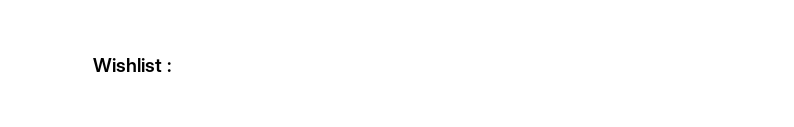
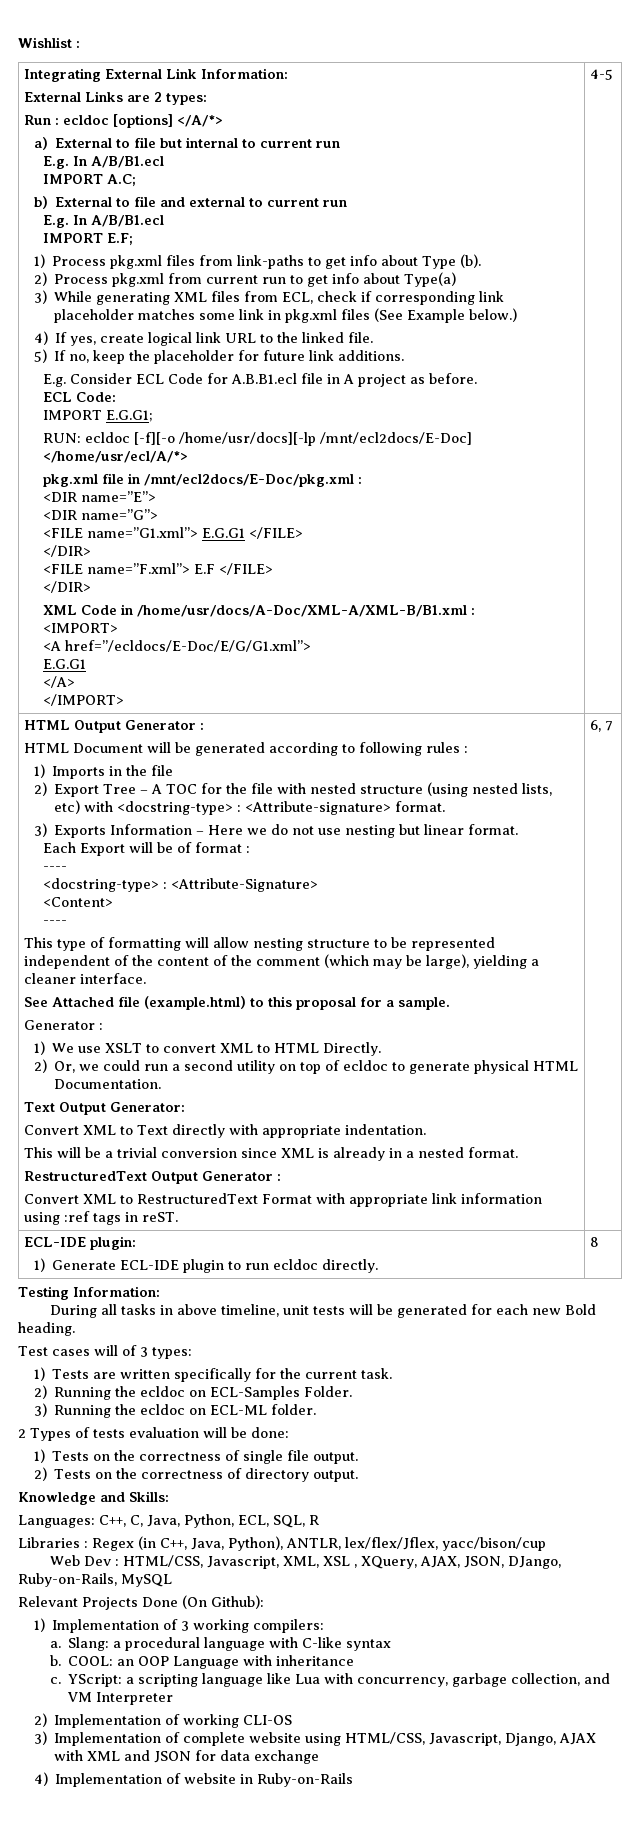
+ Integrating External Link Information:
+ External Links are 2 types:
+ Run : ecldoc [options] </A/*>
+ a) External to file but internal to current run
+ E.g. In A/B/B1.ecl
+ IMPORT A.C;
+ b) External to file and external to current run
+ E.g. In A/B/B1.ecl
+ IMPORT E.F;
+ 1) Process pkg.xml files from link-paths to get info about Type (b).
+ 2) Process pkg.xml from current run to get info about Type(a)
+ 3) While generating XML files from ECL, check if corresponding link placeholder matches some link in pkg.xml files (See Example below.)
+ 4) If yes, create logical link URL to the linked file.
+ 5) If no, keep the placeholder for future link additions.
+ E.g. Consider ECL Code for A.B.B1.ecl file in A project as before.
+ ECL Code:
+ IMPORT E.G.G1;
+ RUN: ecldoc [-f][-o /home/usr/docs][-lp /mnt/ecl2docs/E-Doc] </home/usr/ecl/A/*>
+ pkg.xml file in /mnt/ecl2docs/E-Doc/pkg.xml :
+ <DIR name=”E”>
+ <DIR name=”G”>
+ <FILE name=”G1.xml”> E.G.G1 </FILE>
+ </DIR>
+ <FILE name=”F.xml”> E.F </FILE>
+ </DIR>
+ XML Code in /home/usr/docs/A-Doc/XML-A/XML-B/B1.xml :
+ <IMPORT>
+ <A href=”/ecldocs/E-Doc/E/G/G1.xml”>
+ E.G.G1
+ </A>
+ </IMPORT> | 4-5
+ HTML Output Generator :
+ HTML Document will be generated according to following rules :
+ 1) Imports in the file
+ 2) Export Tree – A TOC for the file with nested structure (using nested lists, etc) with <docstring-type> : <Attribute-signature> format.
+ 3) Exports Information – Here we do not use nesting but linear format.
+ Each Export will be of format :
+ ----
+ <docstring-type> : <Attribute-Signature>
+ <Content>
+ ----
+ This type of formatting will allow nesting structure to be represented independent of the content of the comment (which may be large), yielding a cleaner interface.
+ See Attached file (example.html) to this proposal for a sample.
+ Generator :
+ 1) We use XSLT to convert XML to HTML Directly.
+ 2) Or, we could run a second utility on top of ecldoc to generate physical HTML Documentation.
+ Text Output Generator:
+ Convert XML to Text directly with appropriate indentation.
+ This will be a trivial conversion since XML is already in a nested format.
+ RestructuredText Output Generator :
+ Convert XML to RestructuredText Format with appropriate link information using :ref tags in reST. | 6, 7
+ ECL-IDE plugin:
+ 1) Generate ECL-IDE plugin to run ecldoc directly. | 8
+ Testing Information:
+ During all tasks in above timeline, unit tests will be generated for each new Bold heading.
+ Test cases will of 3 types:
+ 1) Tests are written specifically for the current task.
+ 2) Running the ecldoc on ECL-Samples Folder.
+ 3) Running the ecldoc on ECL-ML folder.
+ 2 Types of tests evaluation will be done:
+ 1) Tests on the correctness of single file output.
+ 2) Tests on the correctness of directory output.
+ Knowledge and Skills:
+ Languages: C++, C, Java, Python, ECL, SQL, R
+ Libraries : Regex (in C++, Java, Python), ANTLR, lex/flex/Jflex, yacc/bison/cup
+ Web Dev : HTML/CSS, Javascript, XML, XSL , XQuery, AJAX, JSON, DJango, Ruby-on-Rails, MySQL
+ Relevant Projects Done (On Github):
+ 1) Implementation of 3 working compilers:
+ a. Slang: a procedural language with C-like syntax
+ b. COOL: an OOP Language with inheritance
+ c. YScript: a scripting language like Lua with concurrency, garbage collection, and VM Interpreter
+ 2) Implementation of working CLI-OS
+ 3) Implementation of complete website using HTML/CSS, Javascript, Django, AJAX with XML and JSON for data exchange
+ 4) Implementation of website in Ruby-on-Rails

